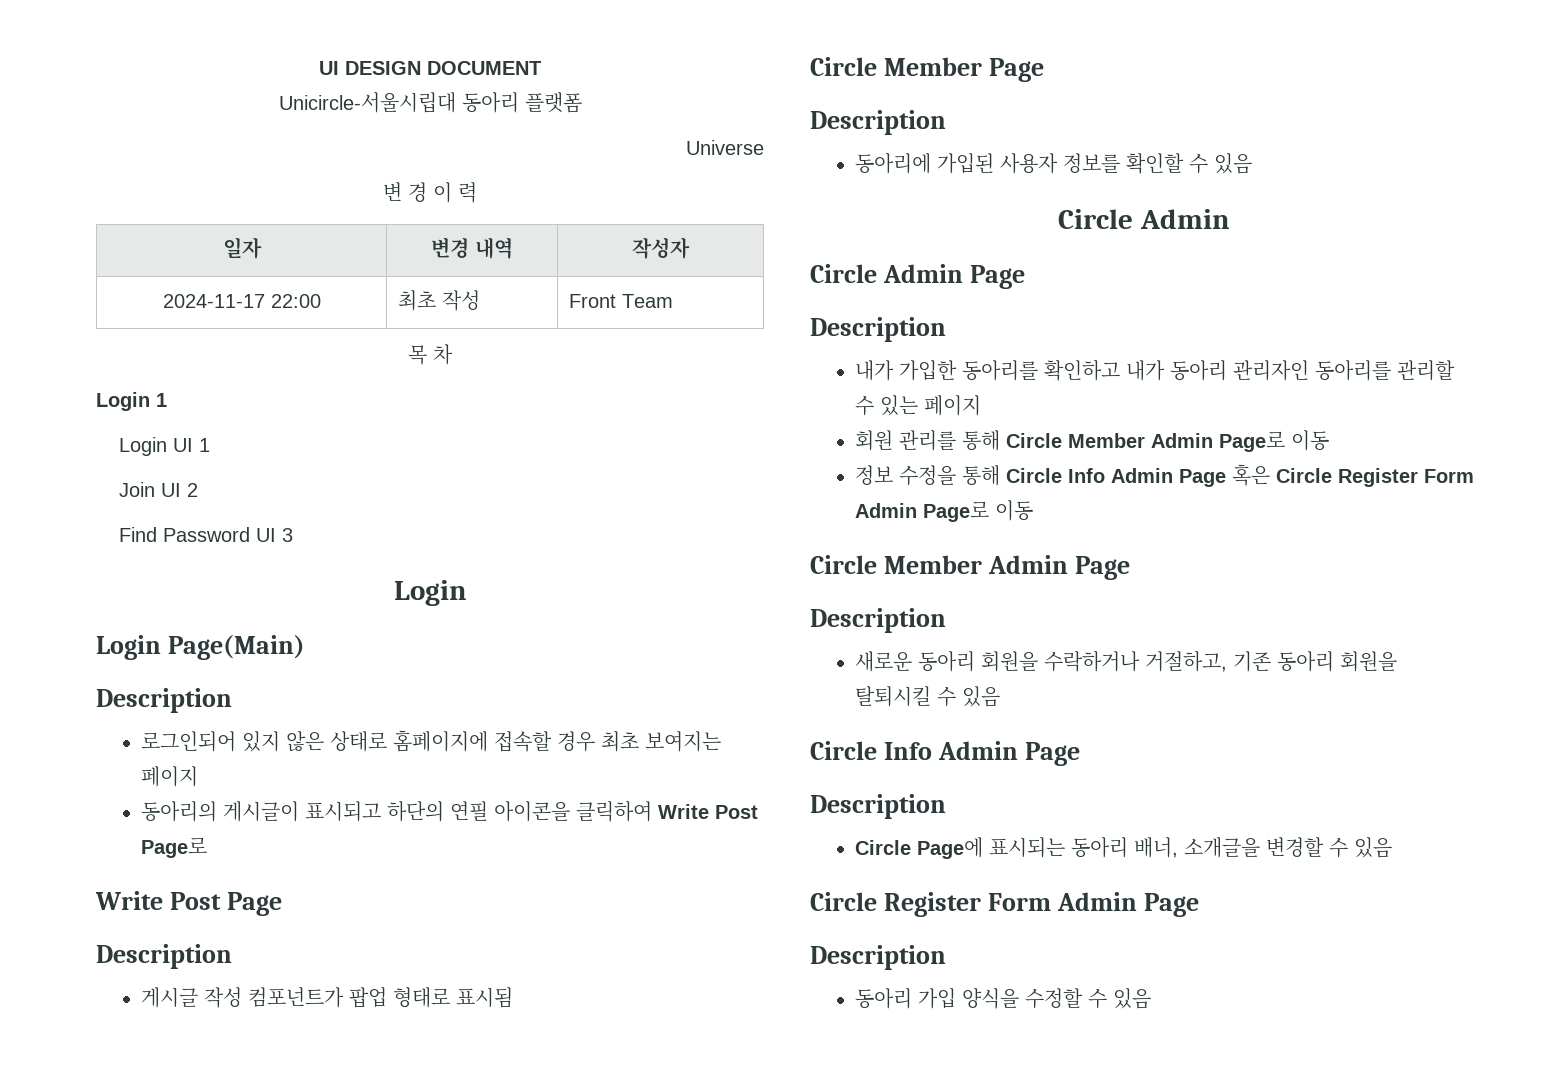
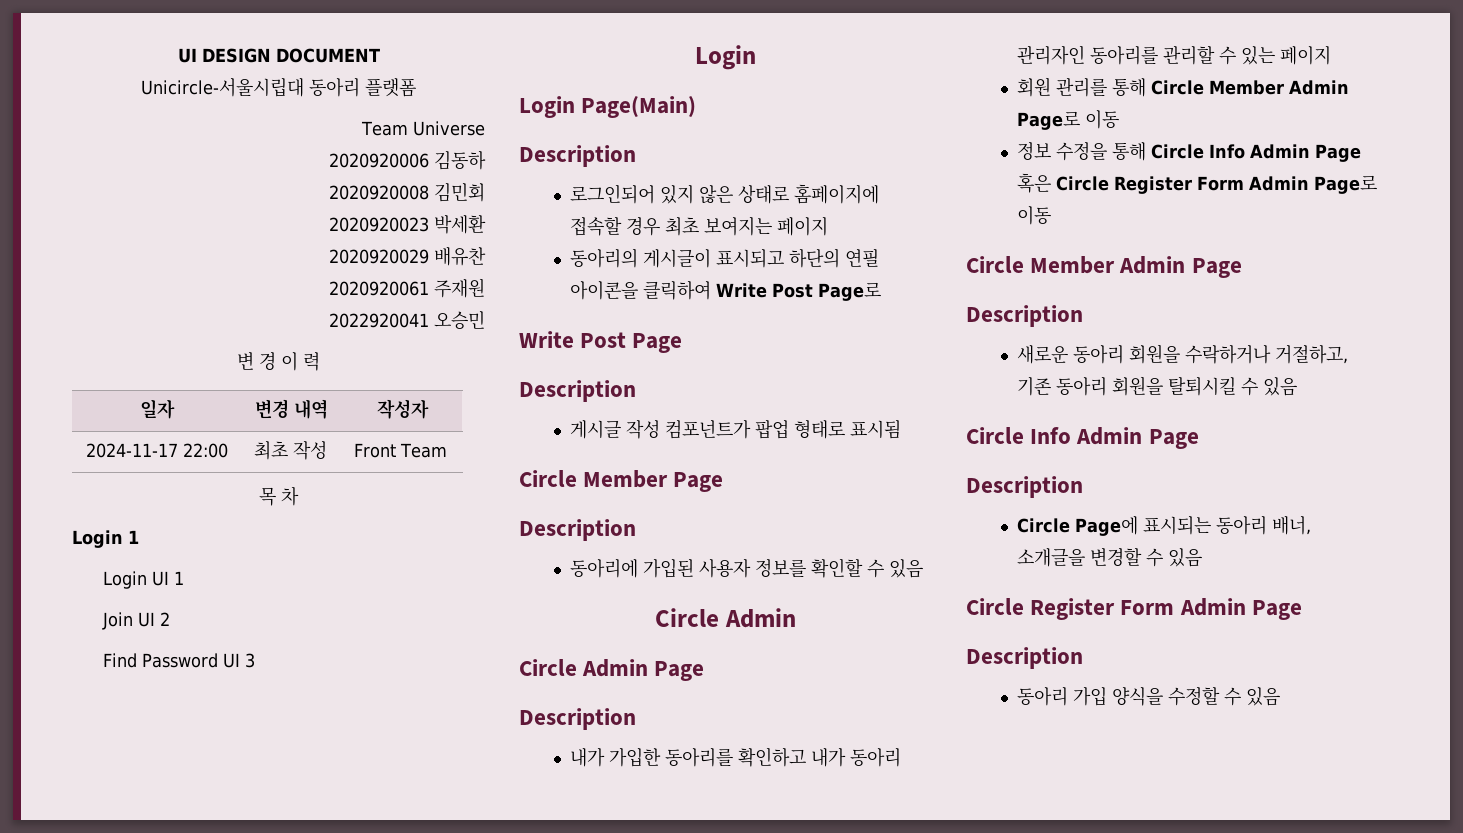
- Universe
+ Team Universe
+ 2020920006 김동하
+ 2020920008 김민회
+ 2020920023 박세환
+ 2020920029 배유찬
+ 2020920061 주재원
+ 2022920041 오승민

